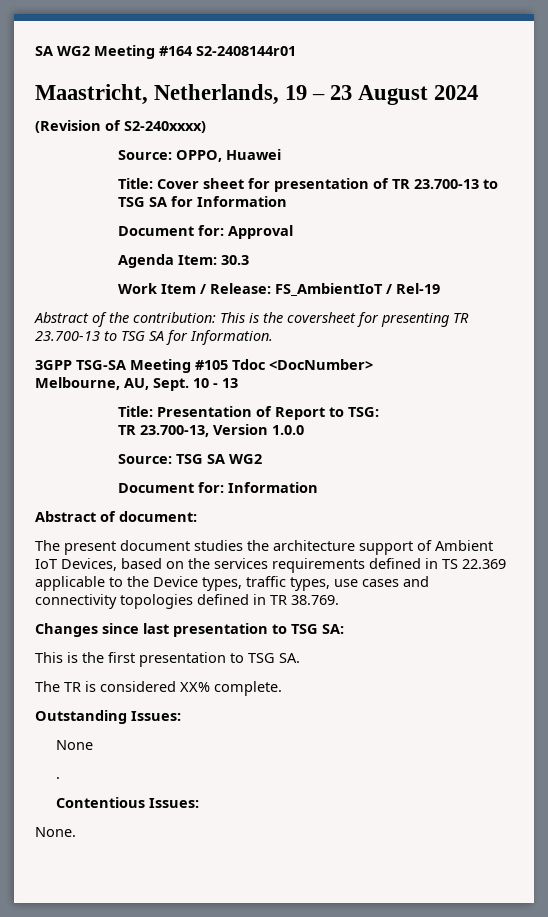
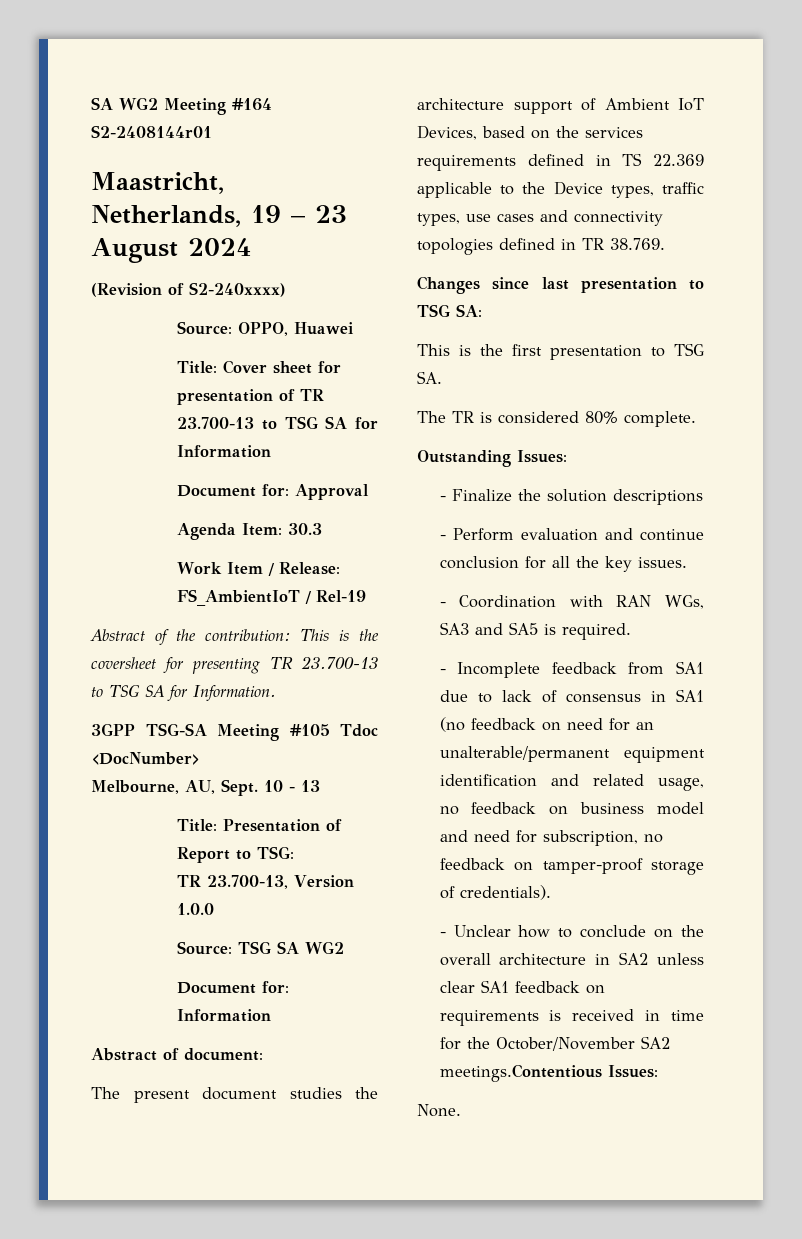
- The TR is considered XX% complete.
+ The TR is considered 80% complete.
- None
- .
- Contentious Issues:
+ - Finalize the solution descriptions
+ - Perform evaluation and continue conclusion for all the key issues.
+ - Coordination with RAN WGs, SA3 and SA5 is required.
+ - Incomplete feedback from SA1 due to lack of consensus in SA1 (no feedback on need for an unalterable/permanent equipment identification and related usage, no feedback on business model and need for subscription, no feedback on tamper-proof storage of credentials).
+ - Unclear how to conclude on the overall architecture in SA2 unless clear SA1 feedback on requirements is received in time for the October/November SA2 meetings.Contentious Issues:

